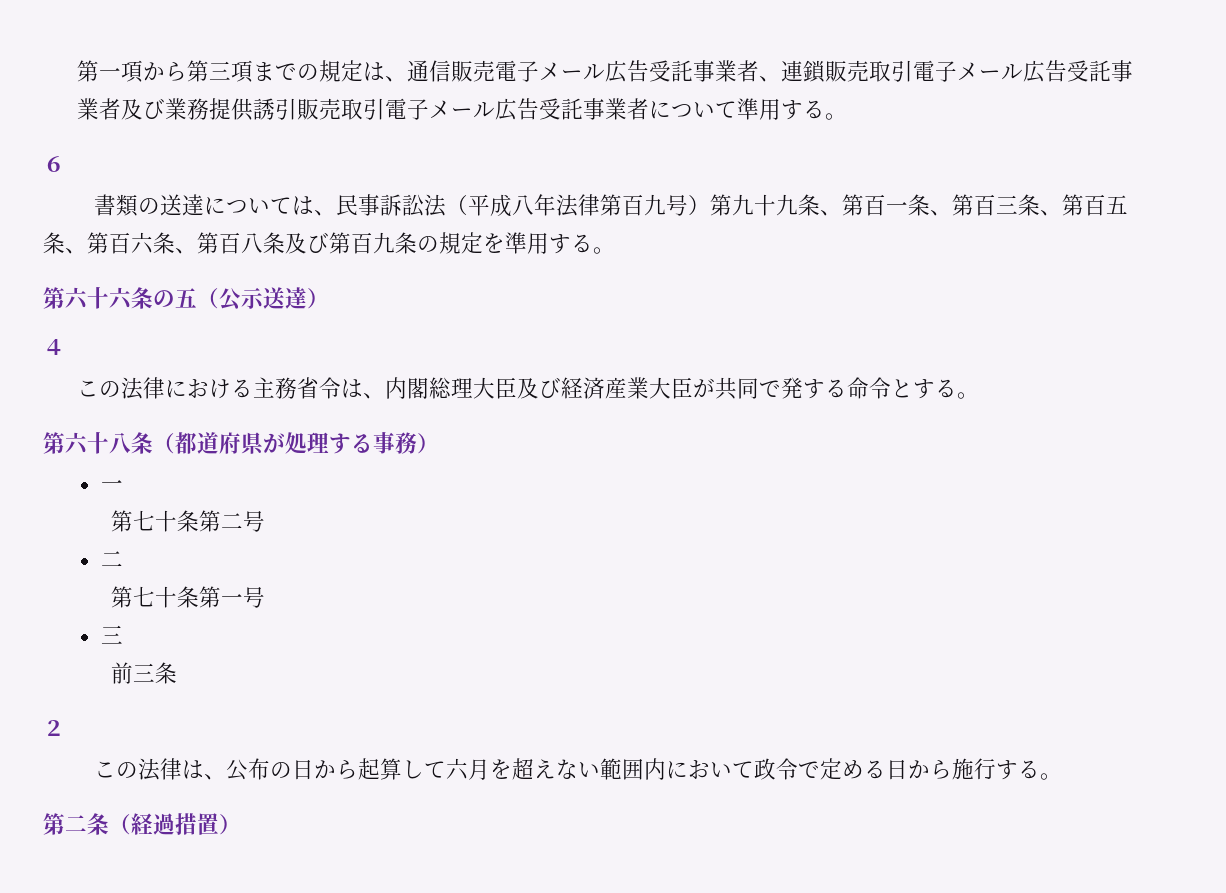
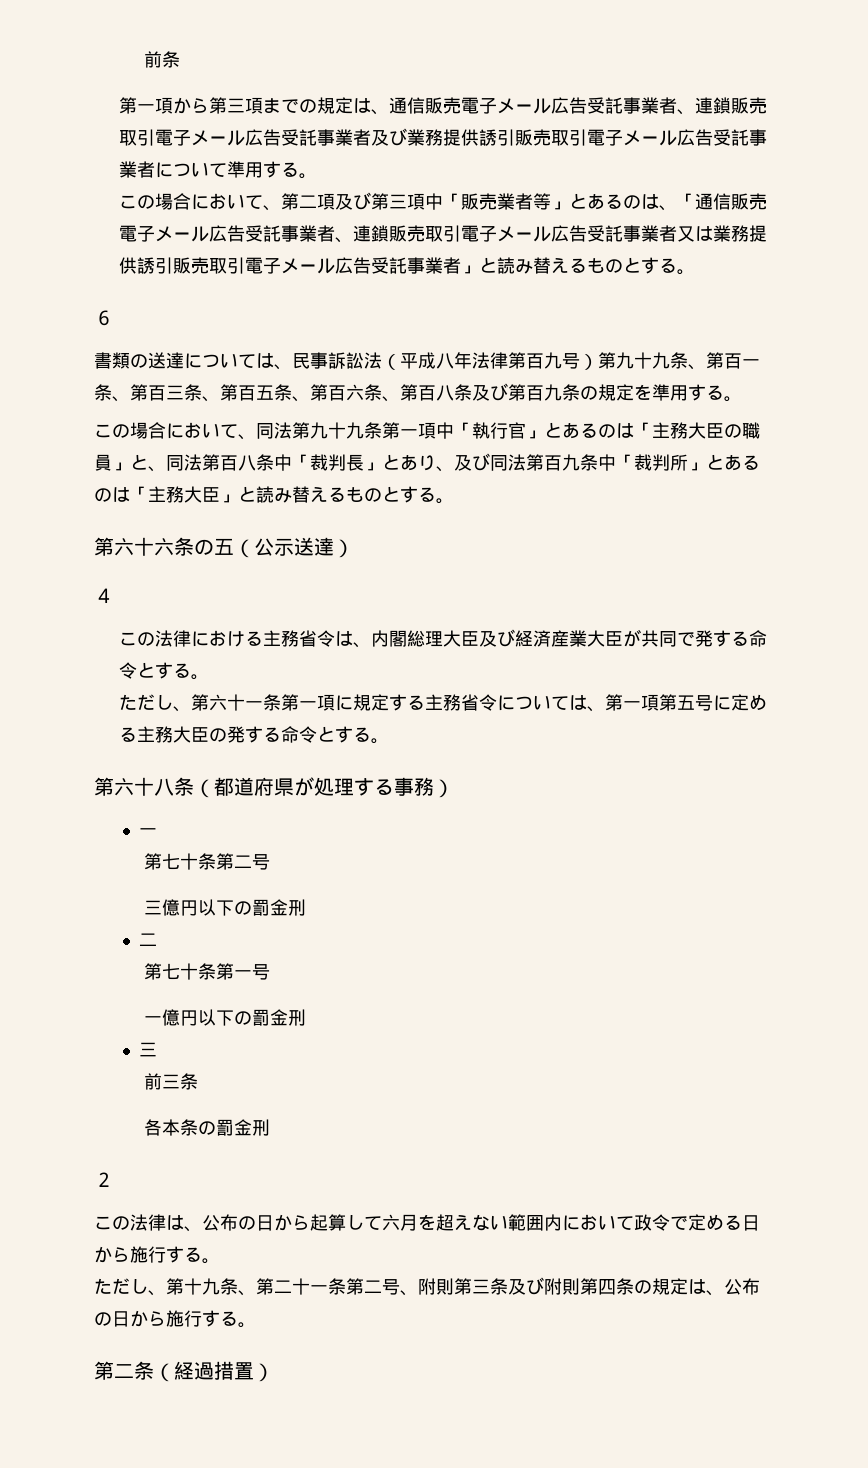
+ 前条
+ この場合において、第二項及び第三項中「販売業者等」とあるのは、「通信販売電子メール広告受託事業者、連鎖販売取引電子メール広告受託事業者又は業務提供誘引販売取引電子メール広告受託事業者」と読み替えるものとする。
+ この場合において、同法第九十九条第一項中「執行官」とあるのは「主務大臣の職員」と、同法第百八条中「裁判長」とあり、及び同法第百九条中「裁判所」とあるのは「主務大臣」と読み替えるものとする。
+ ただし、第六十一条第一項に規定する主務省令については、第一項第五号に定める主務大臣の発する命令とする。
+ 三億円以下の罰金刑
+ 一億円以下の罰金刑
+ 各本条の罰金刑
+ ただし、第十九条、第二十一条第二号、附則第三条及び附則第四条の規定は、公布の日から施行する。

